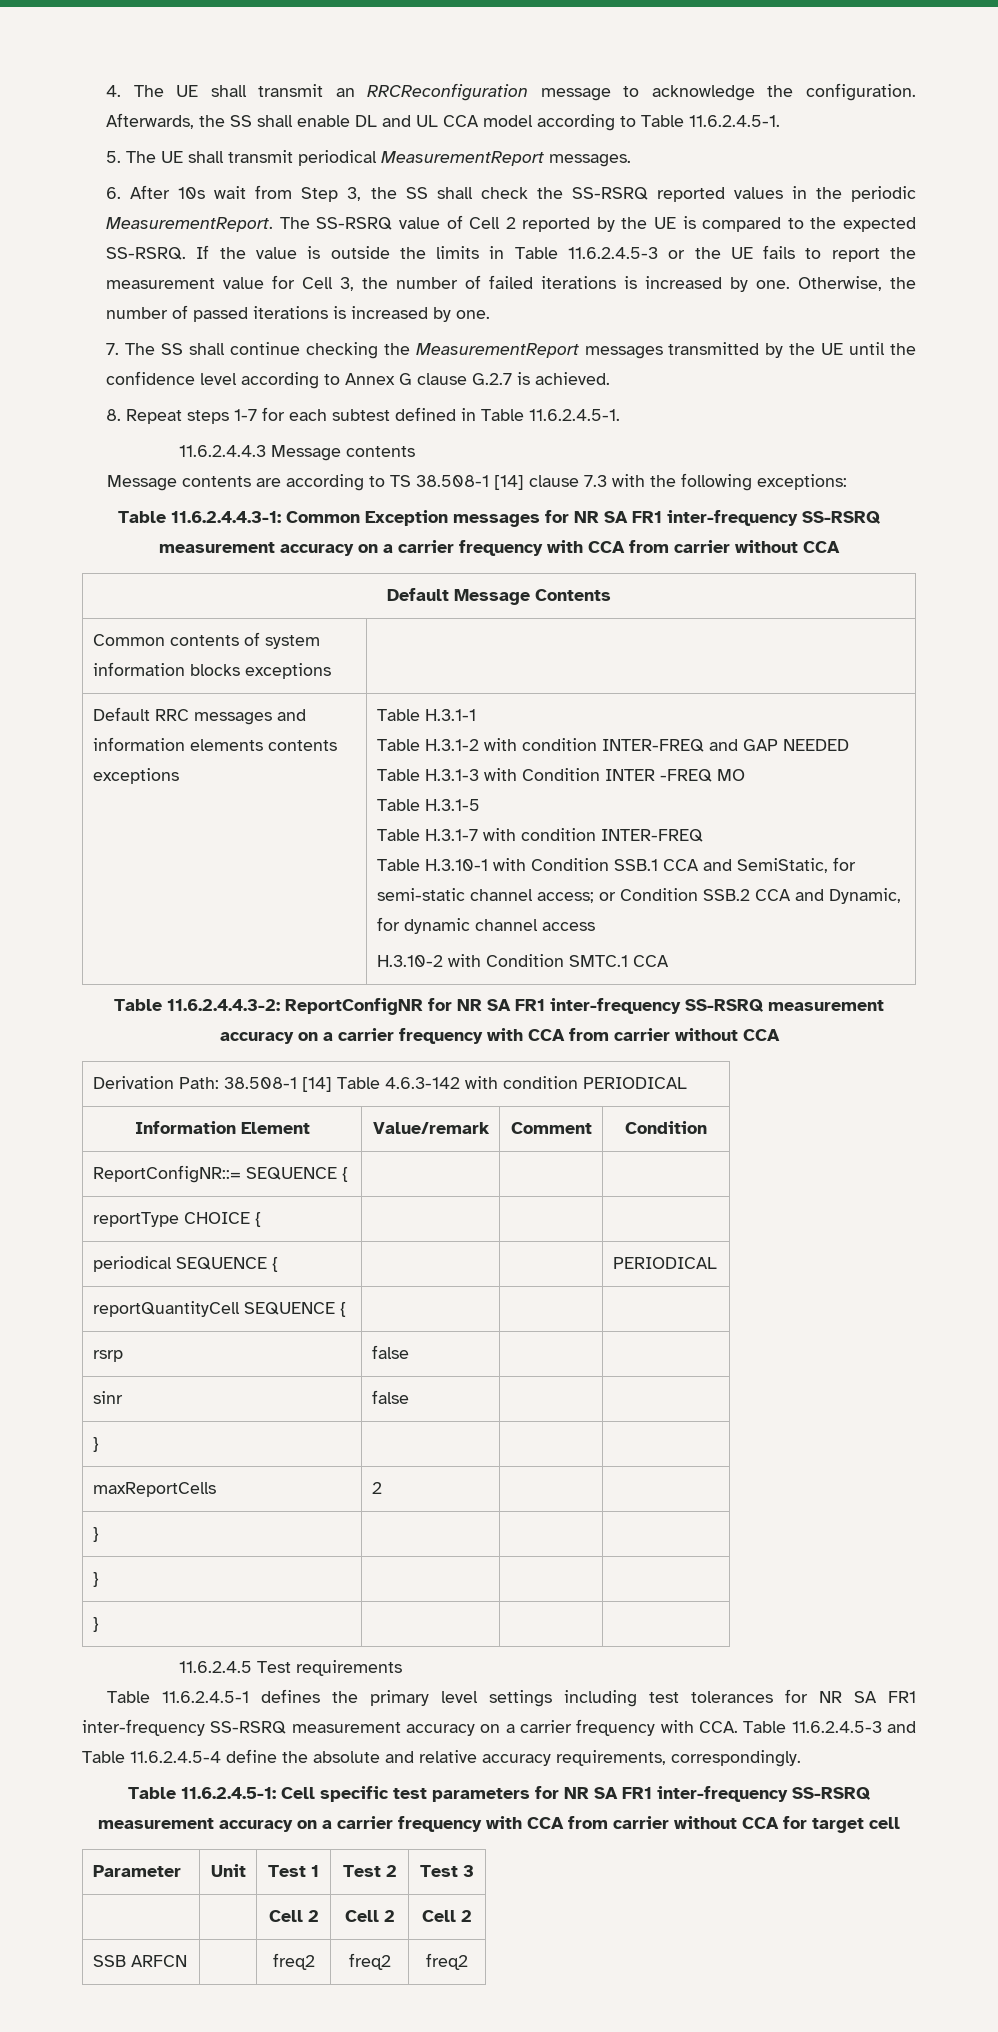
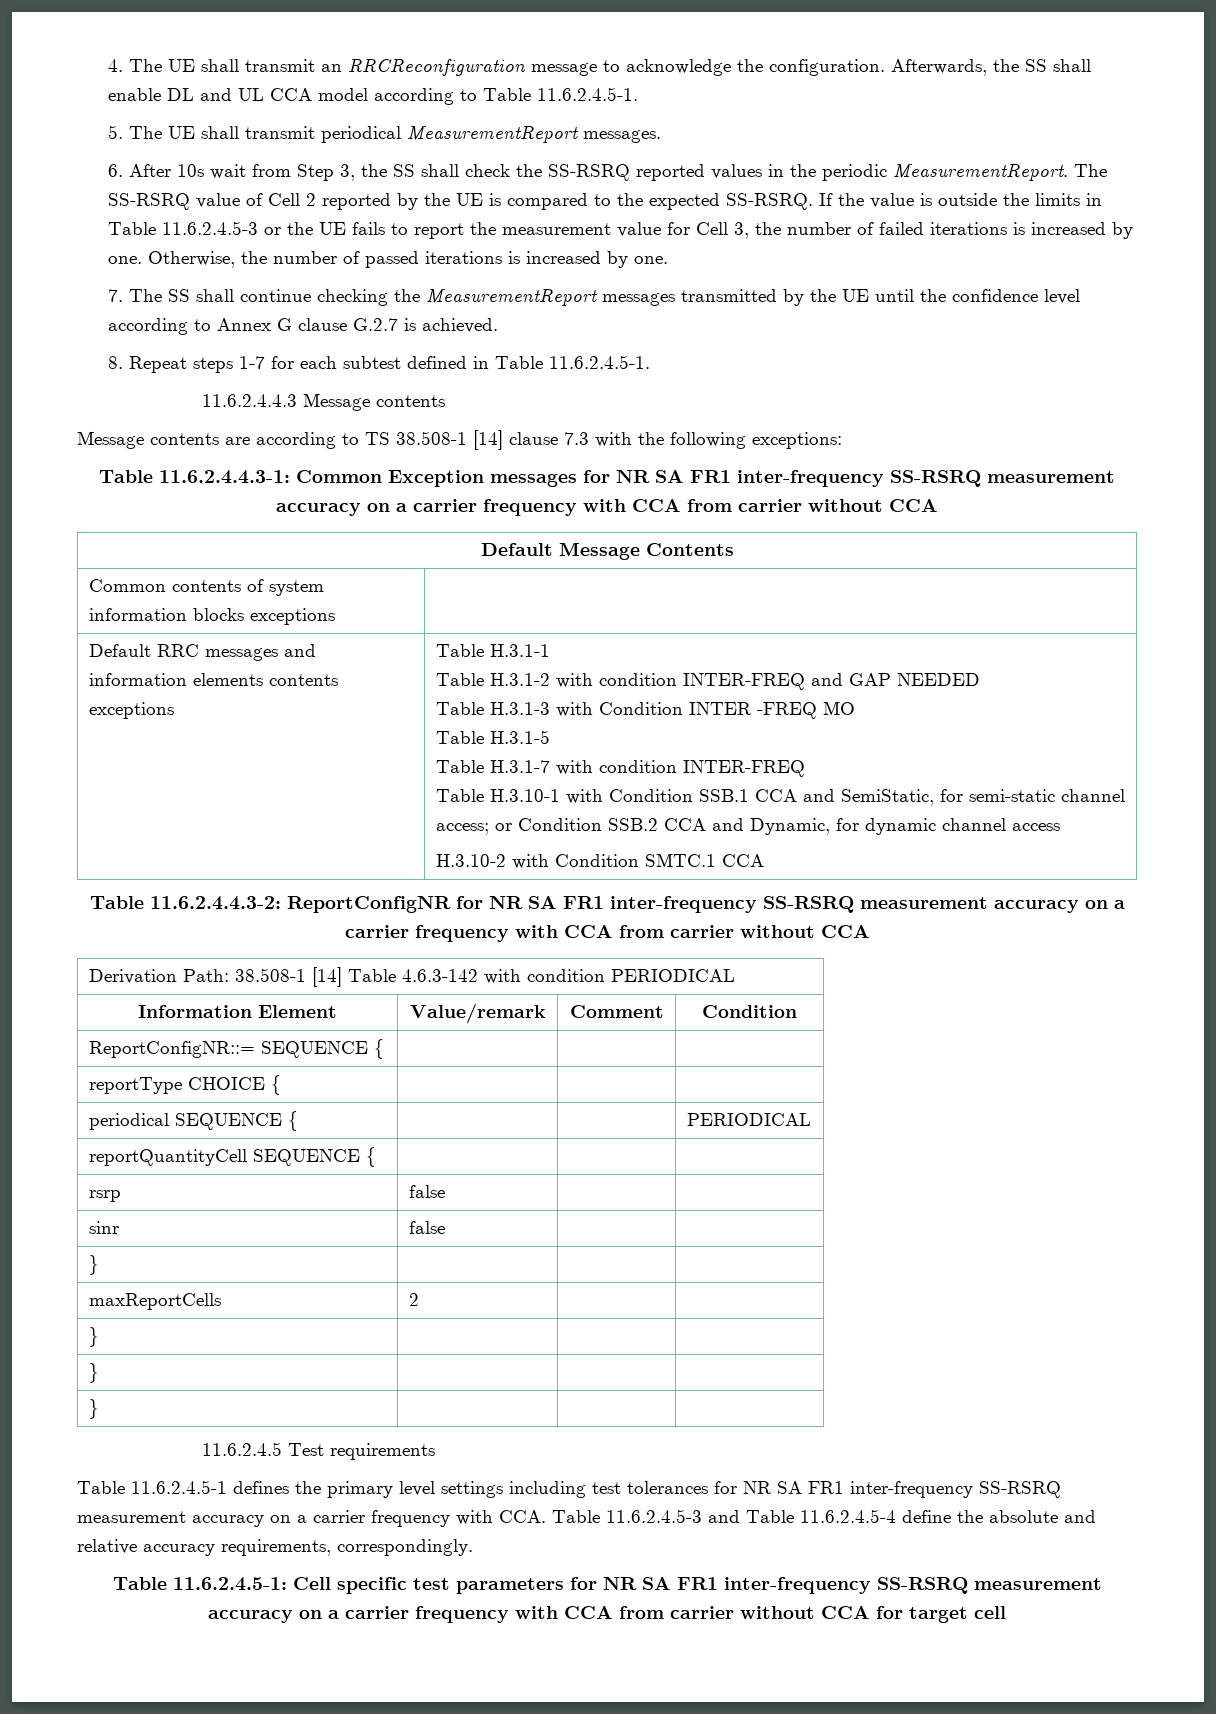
- Parameter | Unit | Test 1 | Test 2 | Test 3
- | | Cell 2 | Cell 2 | Cell 2
- SSB ARFCN | | freq2 | freq2 | freq2

